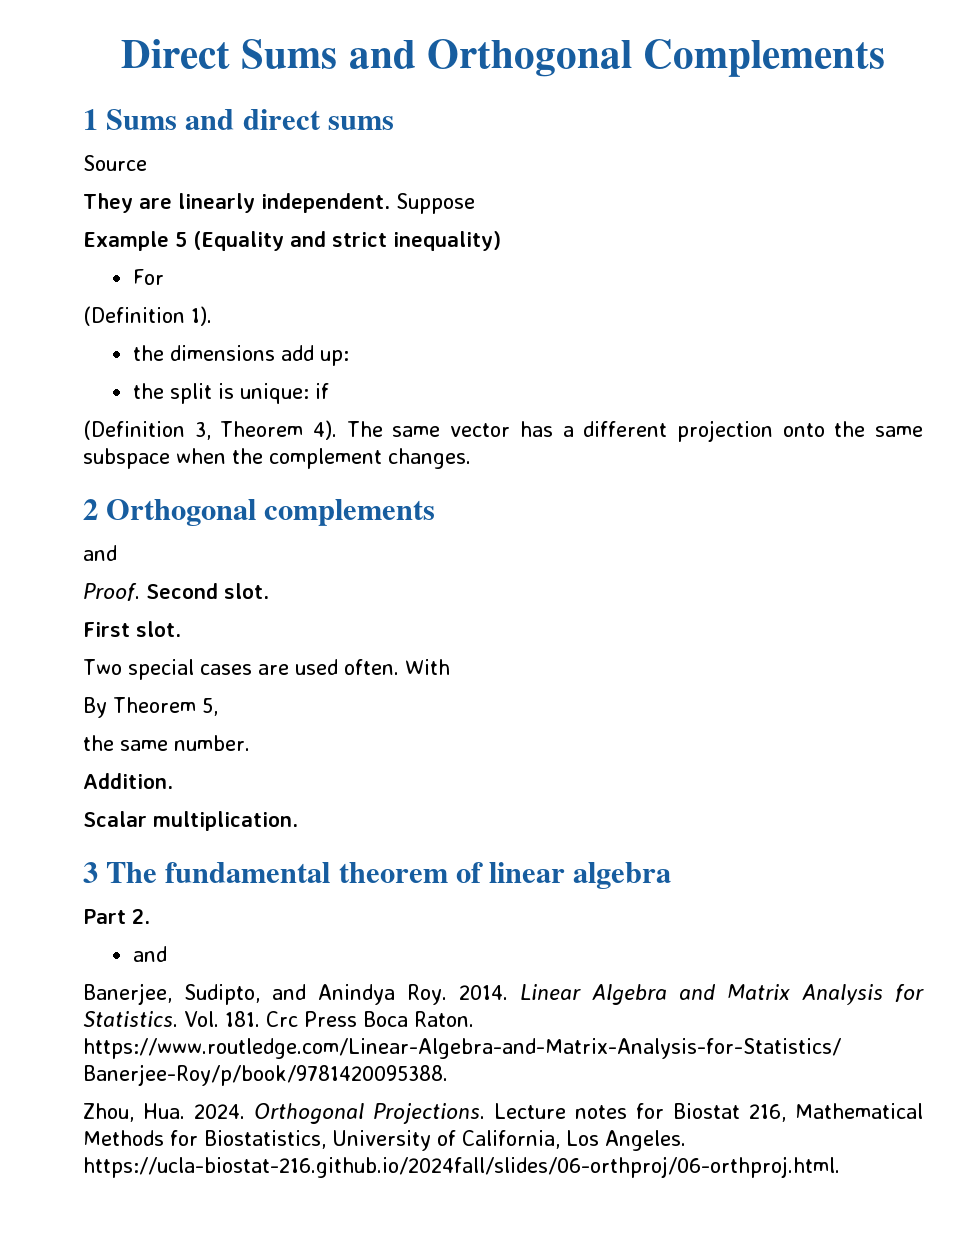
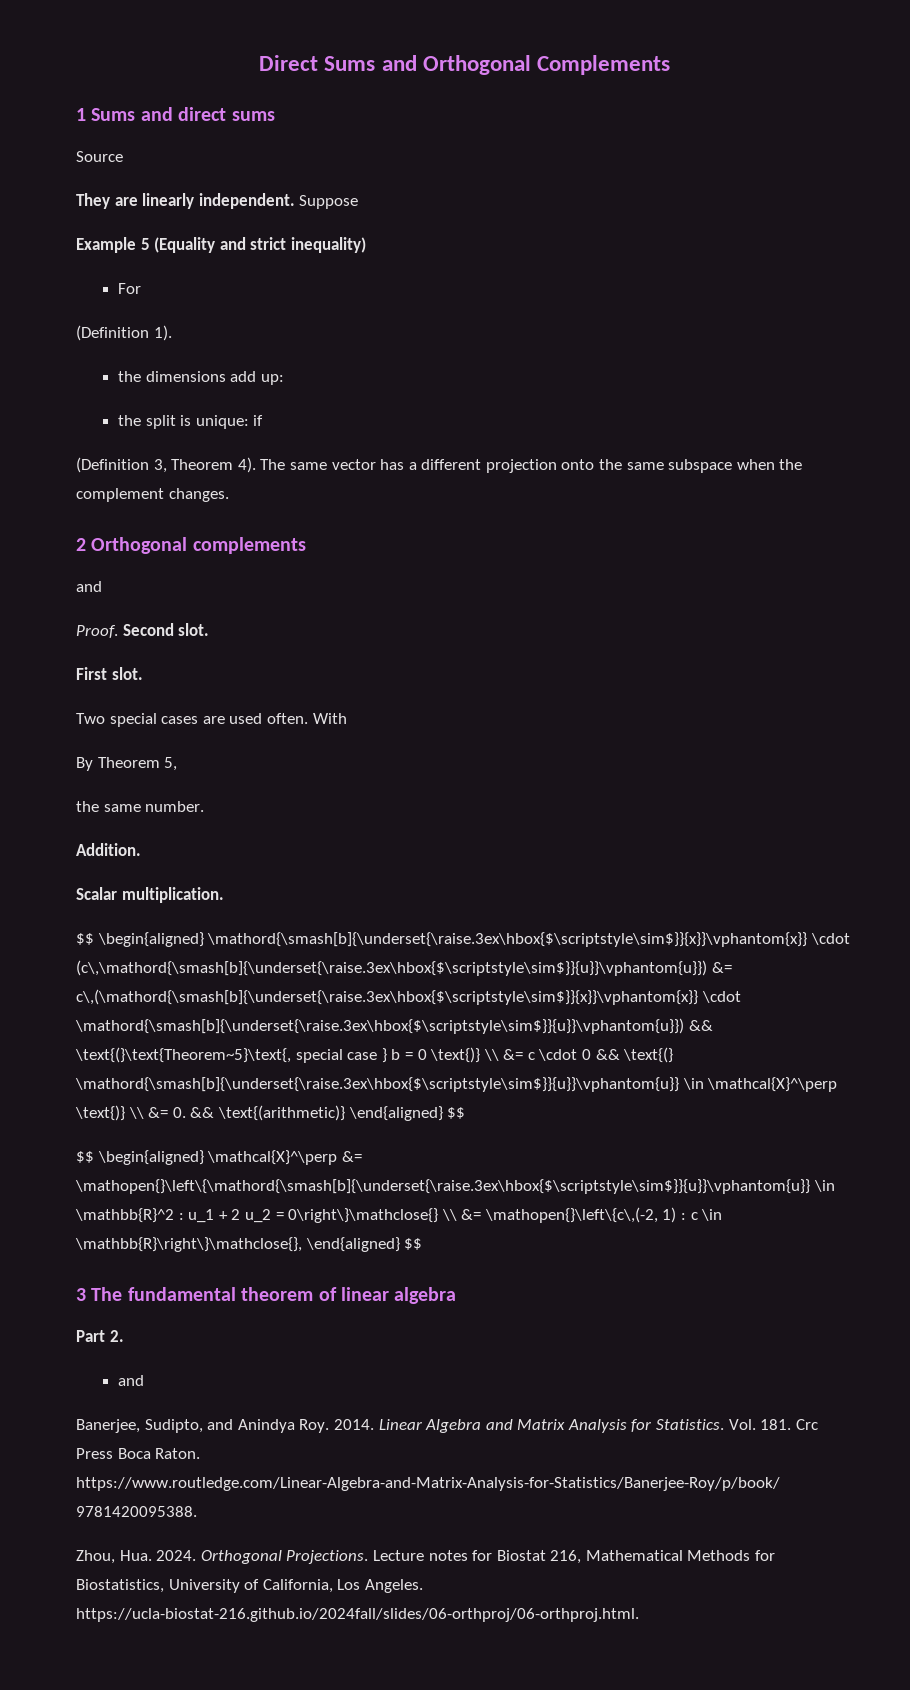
+ $$ \begin{aligned} \mathord{\smash[b]{\underset{\raise.3ex\hbox{$\scriptstyle\sim$}}{x}}\vphantom{x}} \cdot (c\,\mathord{\smash[b]{\underset{\raise.3ex\hbox{$\scriptstyle\sim$}}{u}}\vphantom{u}}) &= c\,(\mathord{\smash[b]{\underset{\raise.3ex\hbox{$\scriptstyle\sim$}}{x}}\vphantom{x}} \cdot \mathord{\smash[b]{\underset{\raise.3ex\hbox{$\scriptstyle\sim$}}{u}}\vphantom{u}}) && \text{(}\text{Theorem~5}\text{, special case } b = 0 \text{)} \\ &= c \cdot 0 && \text{(} \mathord{\smash[b]{\underset{\raise.3ex\hbox{$\scriptstyle\sim$}}{u}}\vphantom{u}} \in \mathcal{X}^\perp \text{)} \\ &= 0. && \text{(arithmetic)} \end{aligned} $$
+ $$ \begin{aligned} \mathcal{X}^\perp &= \mathopen{}\left\{\mathord{\smash[b]{\underset{\raise.3ex\hbox{$\scriptstyle\sim$}}{u}}\vphantom{u}} \in \mathbb{R}^2 : u_1 + 2 u_2 = 0\right\}\mathclose{} \\ &= \mathopen{}\left\{c\,(-2, 1) : c \in \mathbb{R}\right\}\mathclose{}, \end{aligned} $$

